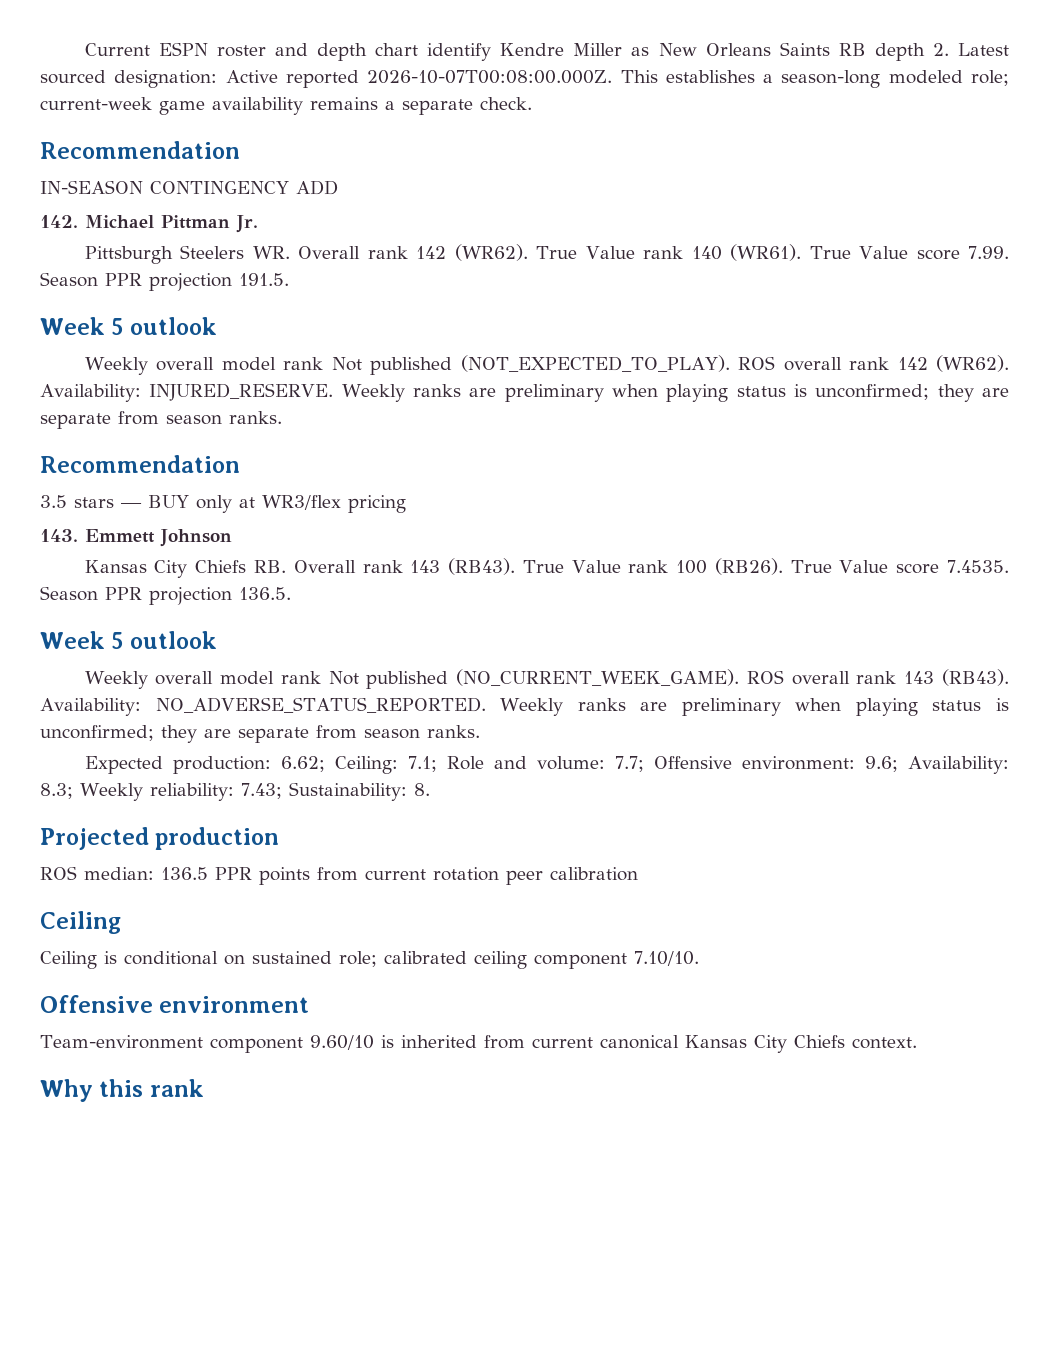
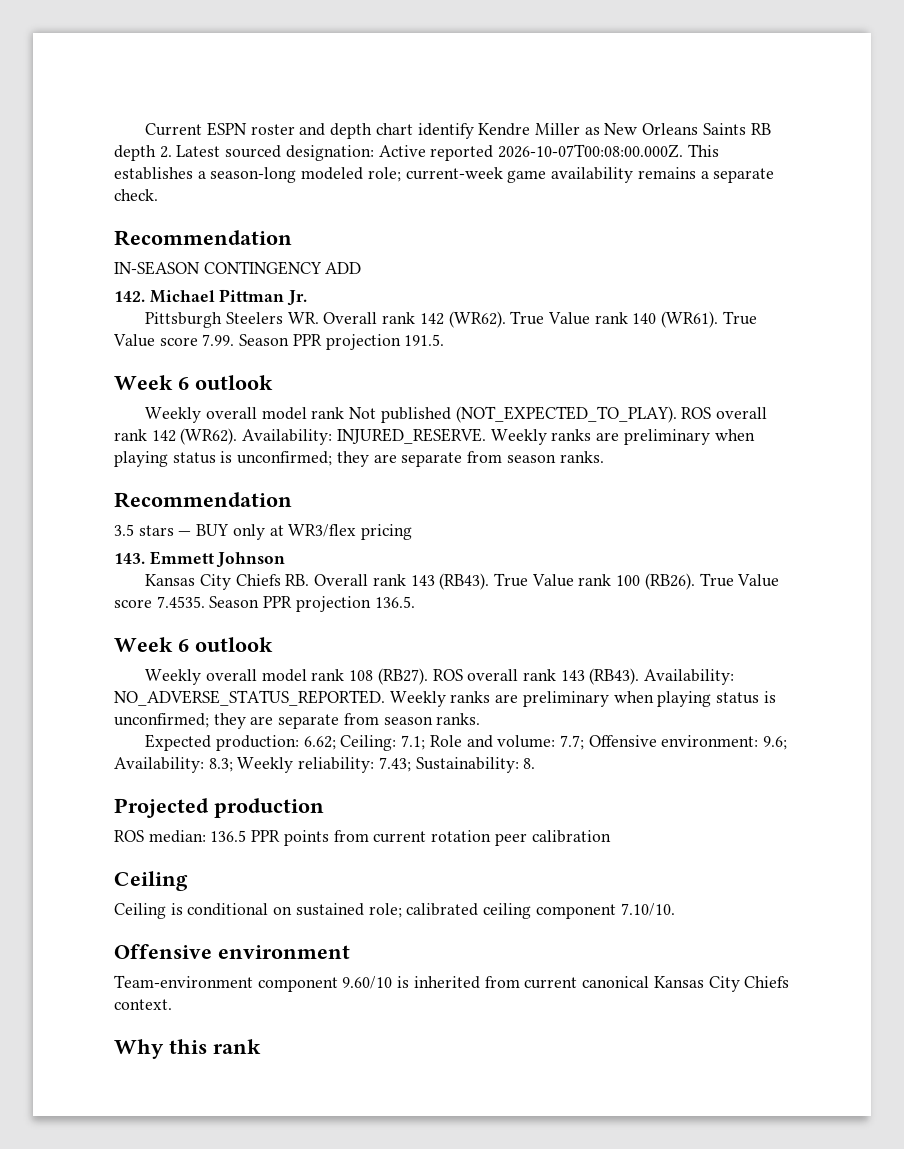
  True Value score 7.99. Season PPR projection 191.5.
- Week 5 outlook
+ Week 6 outlook
  True Value score 7.4535. Season PPR projection 136.5.
- Week 5 outlook
- Weekly overall model rank Not published (NO_CURRENT_WEEK_GAME).
+ Week 6 outlook
+ Weekly overall model rank 108 (RB27).

